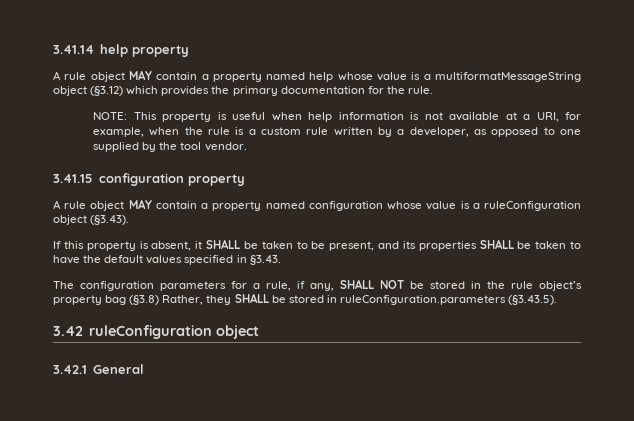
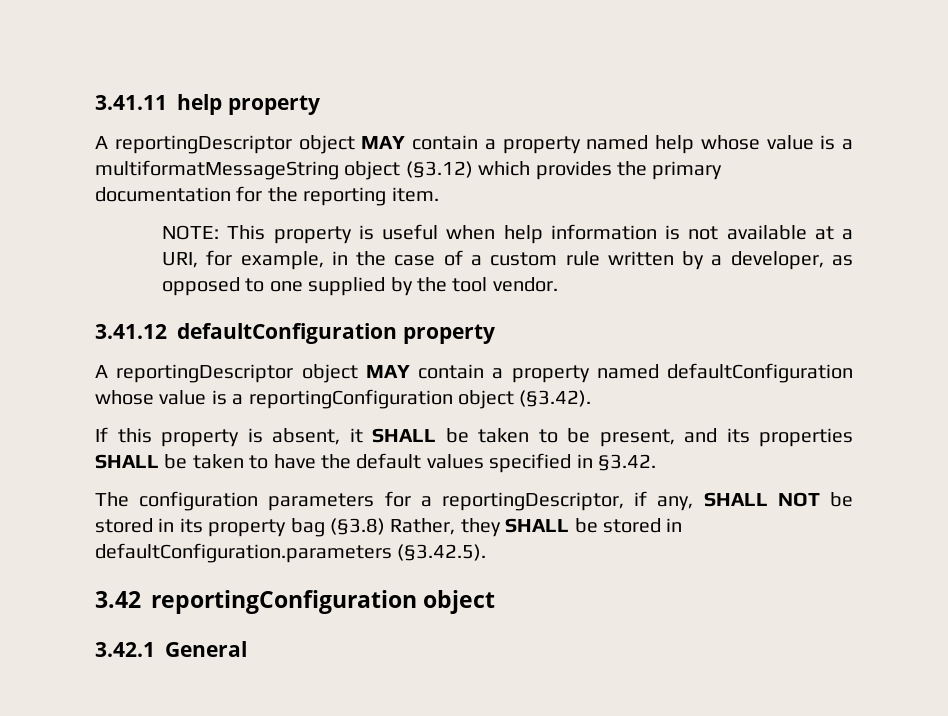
- 3.41.14 help property
+ 3.41.11 help property
- A rule object MAY contain a property named help whose value is a multiformatMessageString object (§3.12) which provides the primary documentation for the rule.
+ A reportingDescriptor object MAY contain a property named help whose value is a multiformatMessageString object (§3.12) which provides the primary documentation for the reporting item.
- NOTE: This property is useful when help information is not available at a URI, for example, when the rule is a custom rule written by a developer, as opposed to one supplied by the tool vendor.
+ NOTE: This property is useful when help information is not available at a URI, for example, in the case of a custom rule written by a developer, as opposed to one supplied by the tool vendor.
- 3.41.15 configuration property
- A rule object MAY contain a property named configuration whose value is a ruleConfiguration object (§3.43).
+ 3.41.12 defaultConfiguration property
+ A reportingDescriptor object MAY contain a property named defaultConfiguration whose value is a reportingConfiguration object (§3.42).
- If this property is absent, it SHALL be taken to be present, and its properties SHALL be taken to have the default values specified in §3.43.
+ If this property is absent, it SHALL be taken to be present, and its properties SHALL be taken to have the default values specified in §3.42.
- The configuration parameters for a rule, if any, SHALL NOT be stored in the rule object’s property bag (§3.8) Rather, they SHALL be stored in ruleConfiguration.parameters (§3.43.5).
+ The configuration parameters for a reportingDescriptor, if any, SHALL NOT be stored in its property bag (§3.8) Rather, they SHALL be stored in defaultConfiguration.parameters (§3.42.5).
- 3.42 ruleConfiguration object
+ 3.42 reportingConfiguration object

